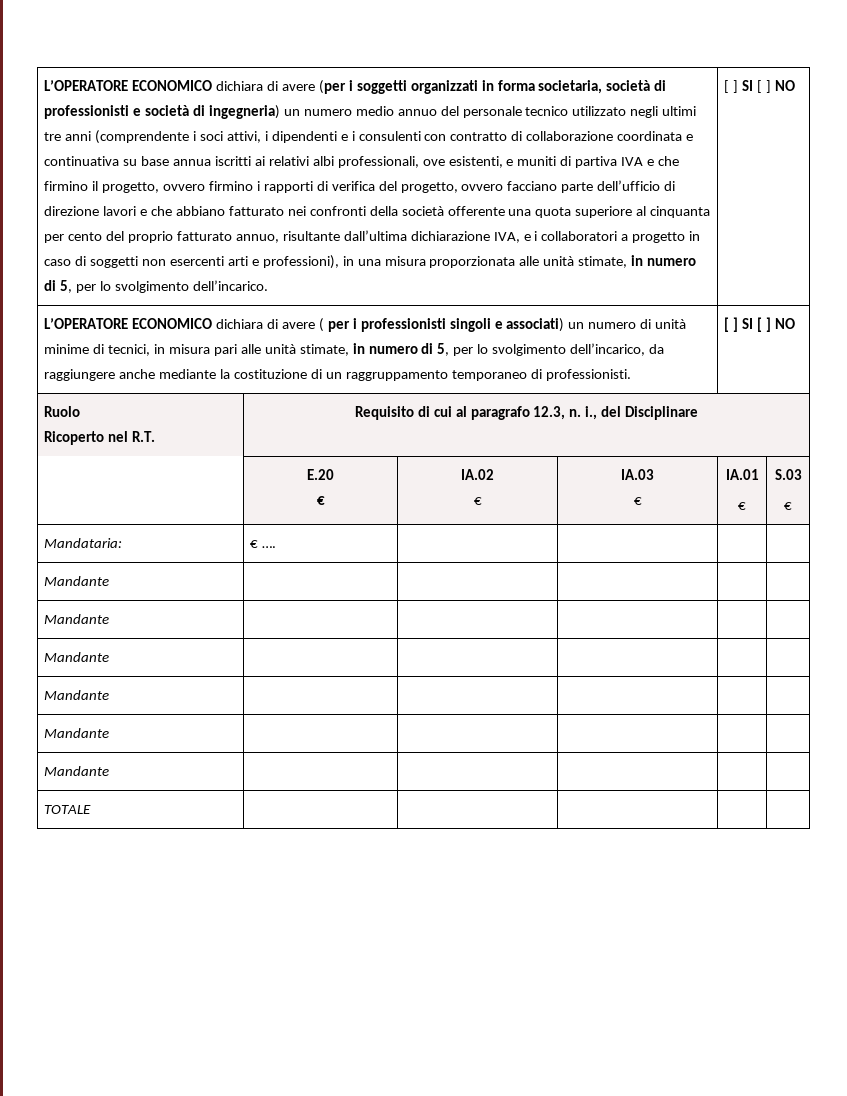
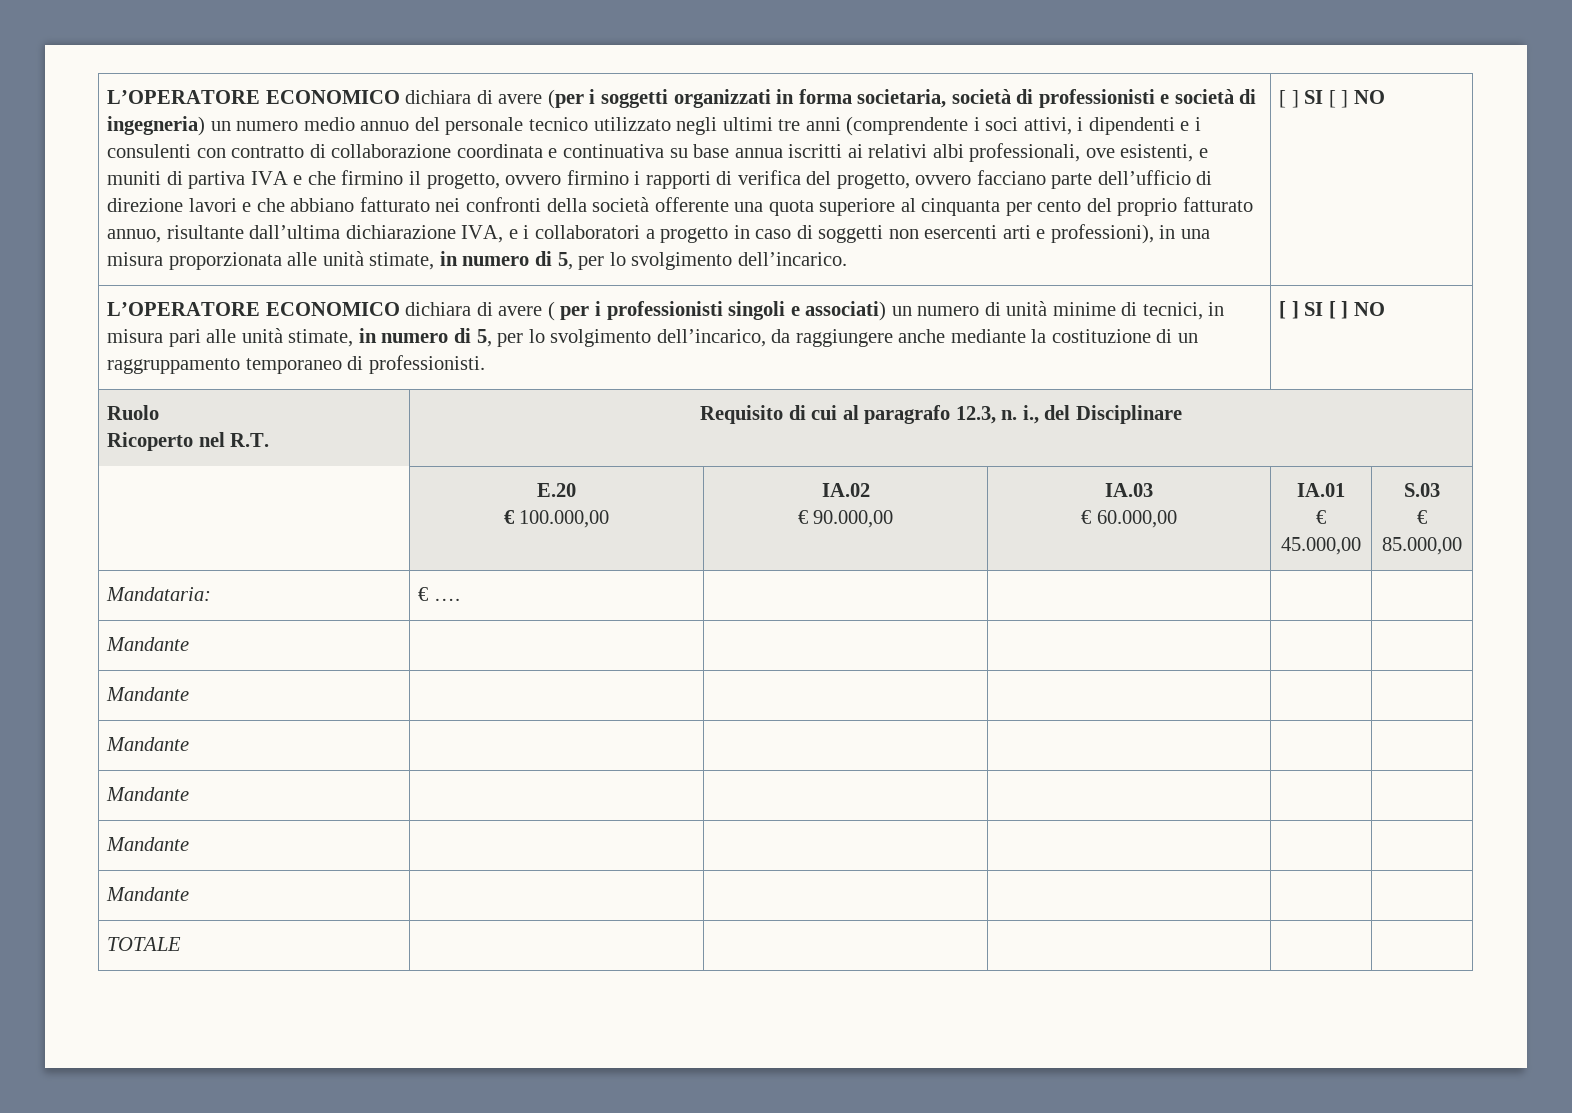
  | E.20
- € | IA.02
- € | IA.03
- € | IA.01
- € | S.03
- €
+ € 100.000,00 | IA.02
+ € 90.000,00 | IA.03
+ € 60.000,00 | IA.01
+ € 45.000,00 | S.03
+ € 85.000,00

